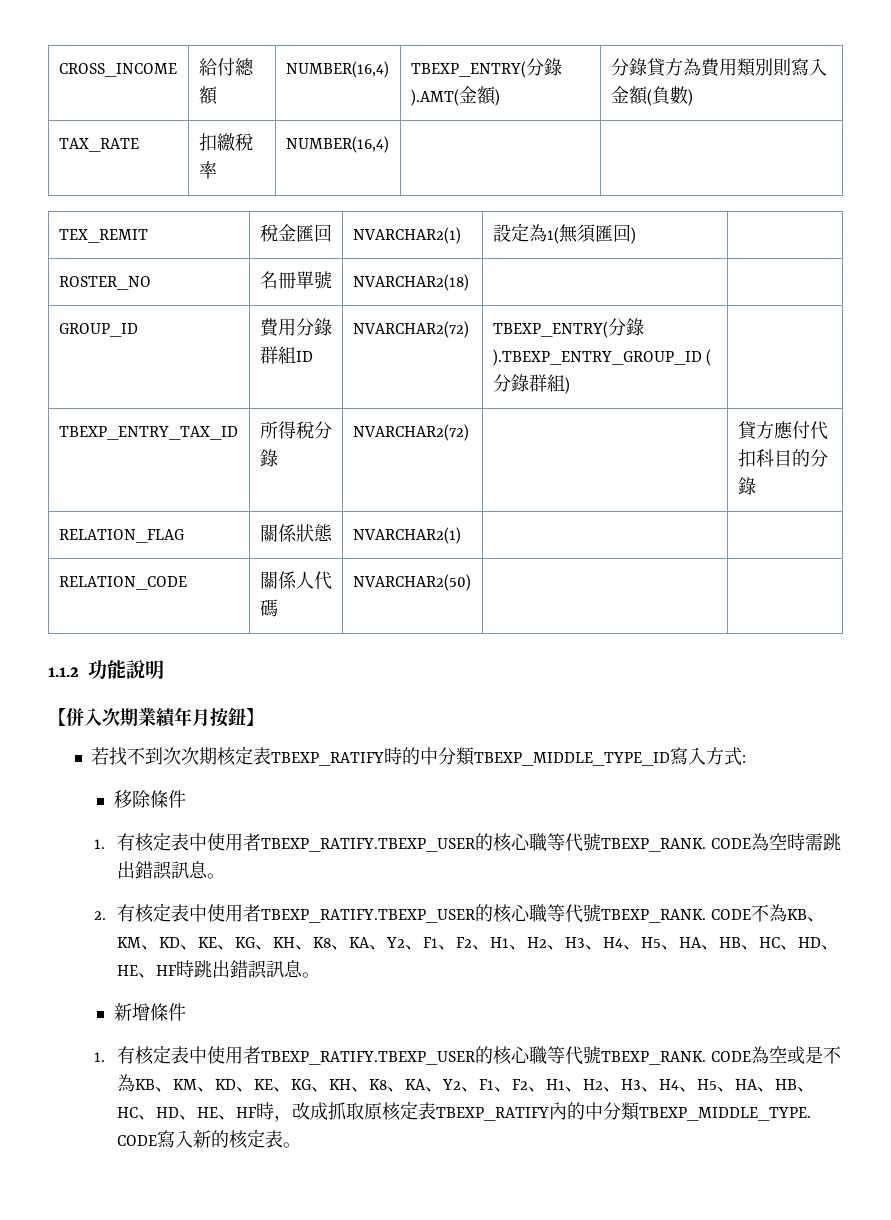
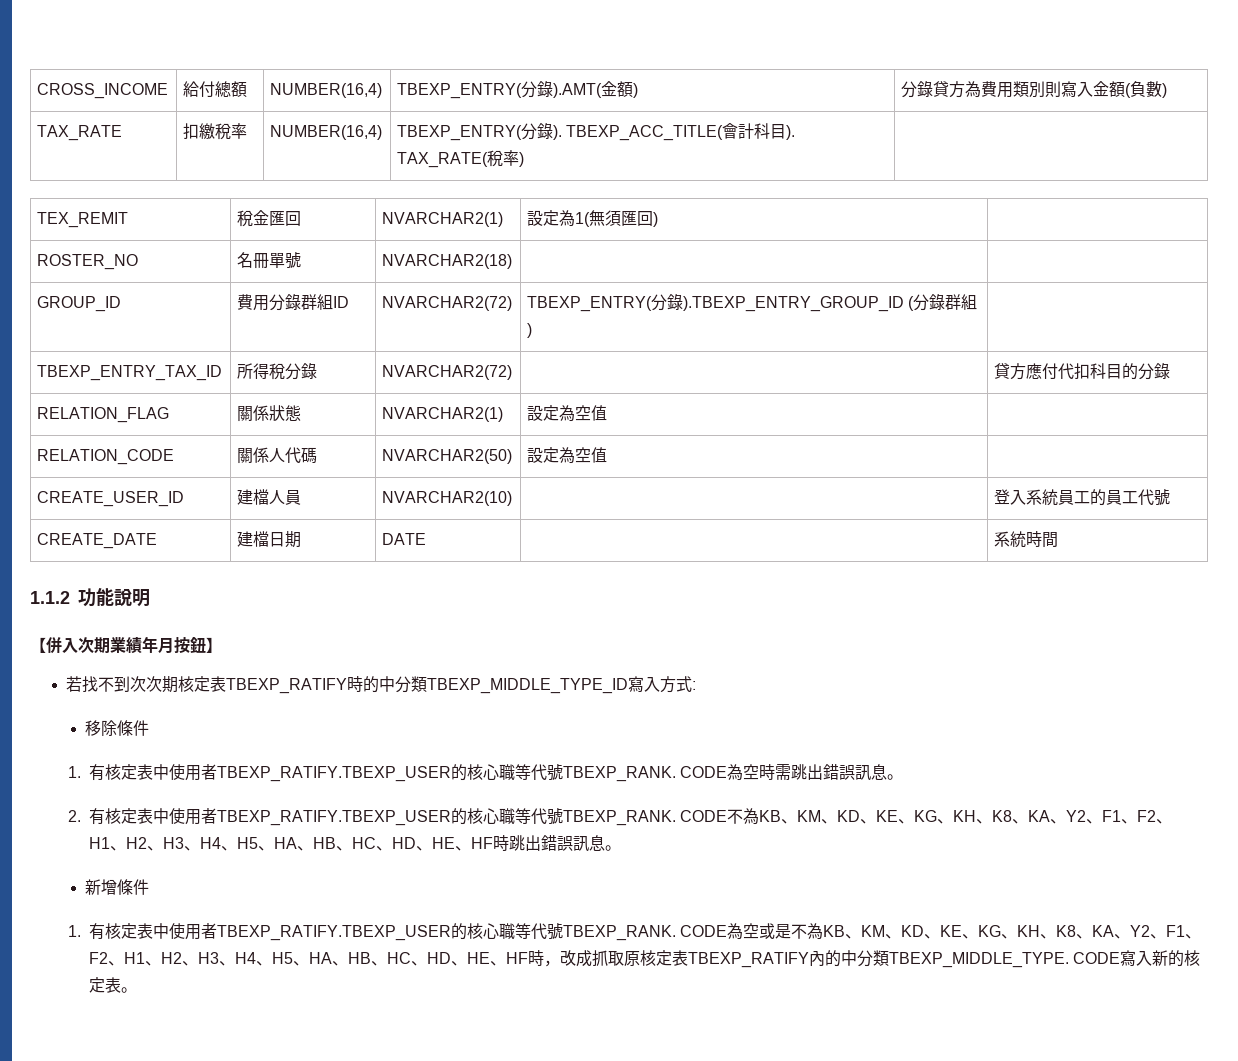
- TAX_RATE | 扣繳稅率 | NUMBER(16,4) | |
+ TAX_RATE | 扣繳稅率 | NUMBER(16,4) | TBEXP_ENTRY(分錄). TBEXP_ACC_TITLE(會計科目). TAX_RATE(稅率) |
- RELATION_FLAG | 關係狀態 | NVARCHAR2(1) | |
+ RELATION_FLAG | 關係狀態 | NVARCHAR2(1) | 設定為空值 |
- RELATION_CODE | 關係人代碼 | NVARCHAR2(50) | |
+ RELATION_CODE | 關係人代碼 | NVARCHAR2(50) | 設定為空值 |
+ CREATE_USER_ID | 建檔人員 | NVARCHAR2(10) | | 登入系統員工的員工代號
+ CREATE_DATE | 建檔日期 | DATE | | 系統時間

